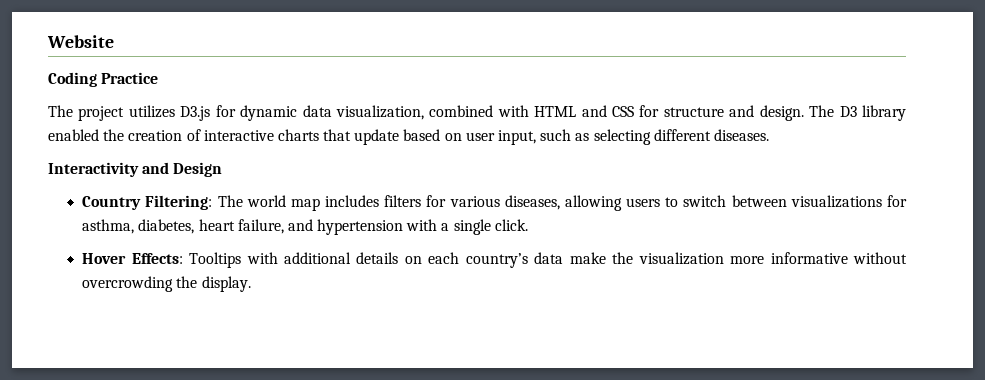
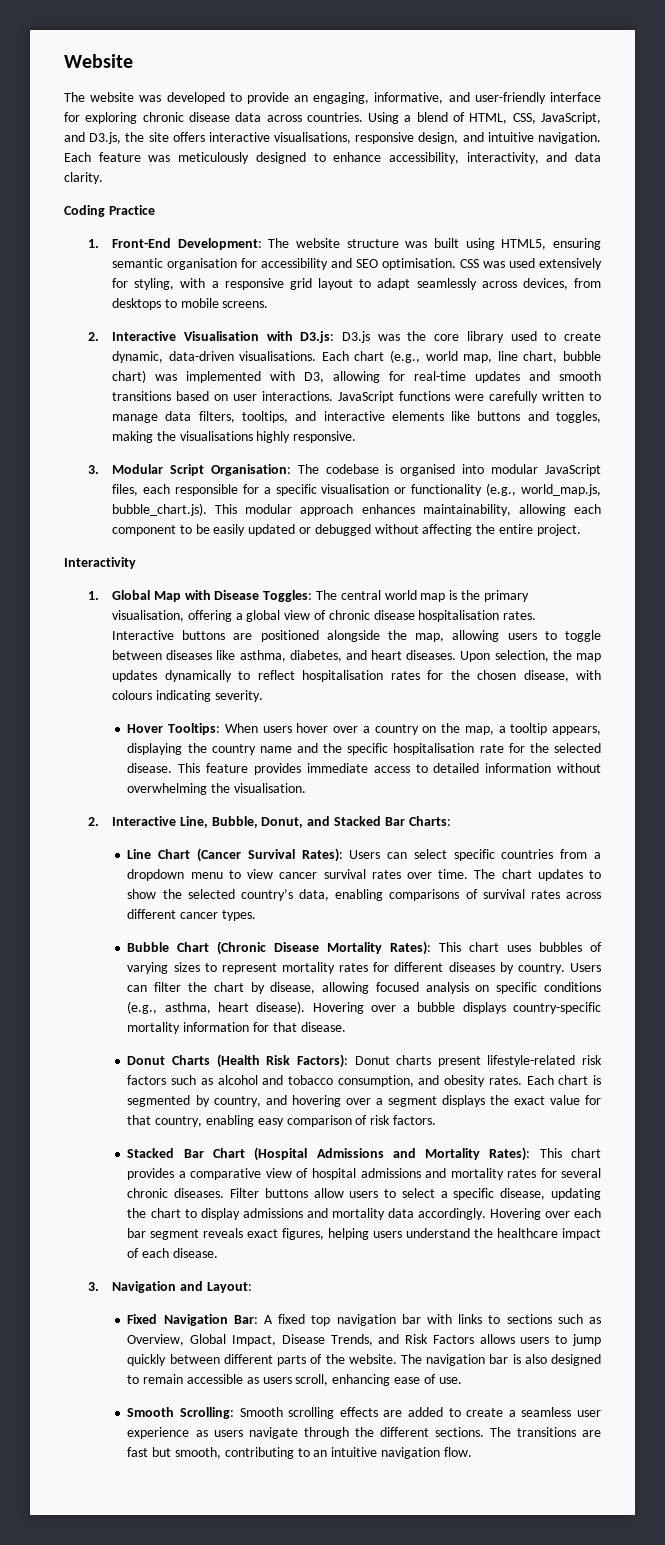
+ The website was developed to provide an engaging, informative, and user-friendly interface for exploring chronic disease data across countries. Using a blend of HTML, CSS, JavaScript, and D3.js, the site offers interactive visualisations, responsive design, and intuitive navigation. Each feature was meticulously designed to enhance accessibility, interactivity, and data clarity.
  Coding Practice
- The project utilizes D3.js for dynamic data visualization, combined with HTML and CSS for structure and design. The D3 library enabled the creation of interactive charts that update based on user input, such as selecting different diseases.
- Interactivity and Design
- Country Filtering: The world map includes filters for various diseases, allowing users to switch between visualizations for asthma, diabetes, heart failure, and hypertension with a single click.
- Hover Effects: Tooltips with additional details on each country’s data make the visualization more informative without overcrowding the display.
+ 1. Front-End Development: The website structure was built using HTML5, ensuring semantic organisation for accessibility and SEO optimisation. CSS was used extensively for styling, with a responsive grid layout to adapt seamlessly across devices, from desktops to mobile screens.
+ 2. Interactive Visualisation with D3.js: D3.js was the core library used to create dynamic, data-driven visualisations. Each chart (e.g., world map, line chart, bubble chart) was implemented with D3, allowing for real-time updates and smooth transitions based on user interactions. JavaScript functions were carefully written to manage data filters, tooltips, and interactive elements like buttons and toggles, making the visualisations highly responsive.
+ 3. Modular Script Organisation: The codebase is organised into modular JavaScript files, each responsible for a specific visualisation or functionality (e.g., world_map.js, bubble_chart.js). This modular approach enhances maintainability, allowing each component to be easily updated or debugged without affecting the entire project.
+ Interactivity
+ 1. Global Map with Disease Toggles: The central world map is the primary visualisation, offering a global view of chronic disease hospitalisation rates. Interactive buttons are positioned alongside the map, allowing users to toggle between diseases like asthma, diabetes, and heart diseases. Upon selection, the map updates dynamically to reflect hospitalisation rates for the chosen disease, with colours indicating severity.
+ Hover Tooltips: When users hover over a country on the map, a tooltip appears, displaying the country name and the specific hospitalisation rate for the selected disease. This feature provides immediate access to detailed information without overwhelming the visualisation.
+ 2. Interactive Line, Bubble, Donut, and Stacked Bar Charts:
+ Line Chart (Cancer Survival Rates): Users can select specific countries from a dropdown menu to view cancer survival rates over time. The chart updates to show the selected country’s data, enabling comparisons of survival rates across different cancer types.
+ Bubble Chart (Chronic Disease Mortality Rates): This chart uses bubbles of varying sizes to represent mortality rates for different diseases by country. Users can filter the chart by disease, allowing focused analysis on specific conditions (e.g., asthma, heart disease). Hovering over a bubble displays country-specific mortality information for that disease.
+ Donut Charts (Health Risk Factors): Donut charts present lifestyle-related risk factors such as alcohol and tobacco consumption, and obesity rates. Each chart is segmented by country, and hovering over a segment displays the exact value for that country, enabling easy comparison of risk factors.
+ Stacked Bar Chart (Hospital Admissions and Mortality Rates): This chart provides a comparative view of hospital admissions and mortality rates for several chronic diseases. Filter buttons allow users to select a specific disease, updating the chart to display admissions and mortality data accordingly. Hovering over each bar segment reveals exact figures, helping users understand the healthcare impact of each disease.
+ 3. Navigation and Layout:
+ Fixed Navigation Bar: A fixed top navigation bar with links to sections such as Overview, Global Impact, Disease Trends, and Risk Factors allows users to jump quickly between different parts of the website. The navigation bar is also designed to remain accessible as users scroll, enhancing ease of use.
+ Smooth Scrolling: Smooth scrolling effects are added to create a seamless user experience as users navigate through the different sections. The transitions are fast but smooth, contributing to an intuitive navigation flow.

